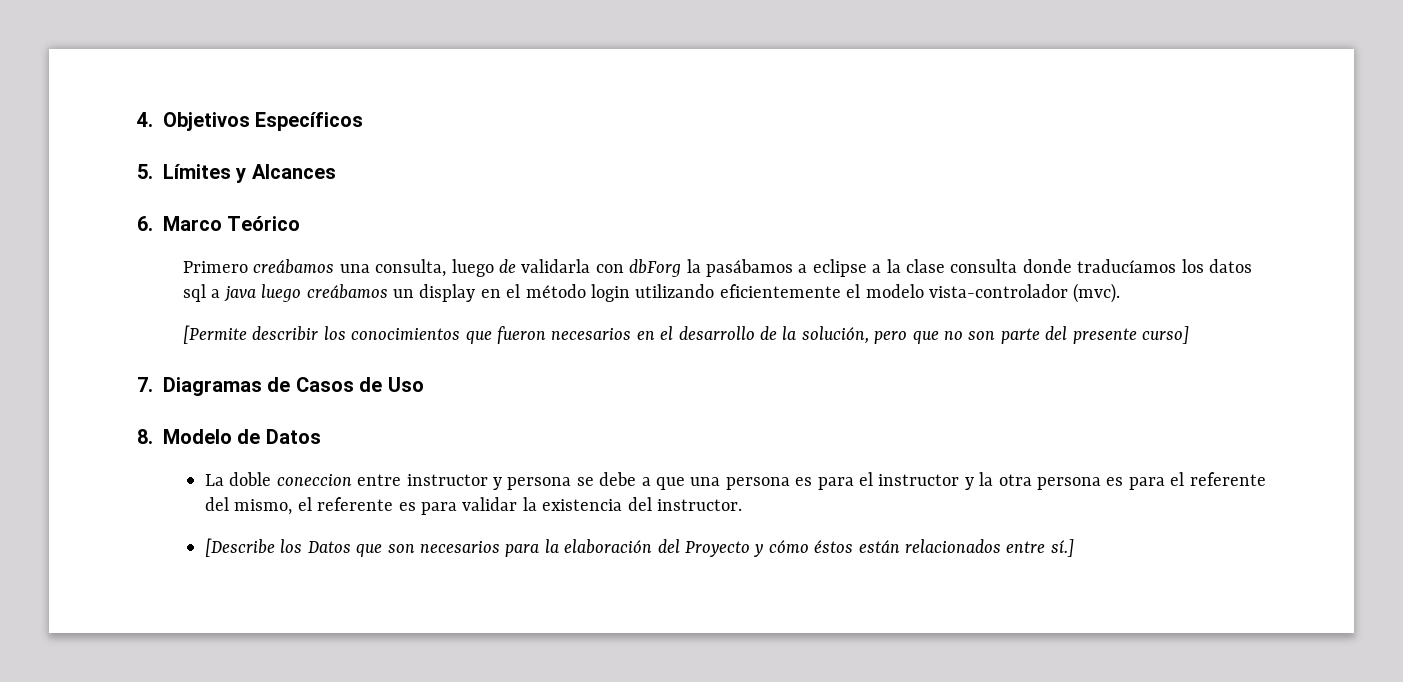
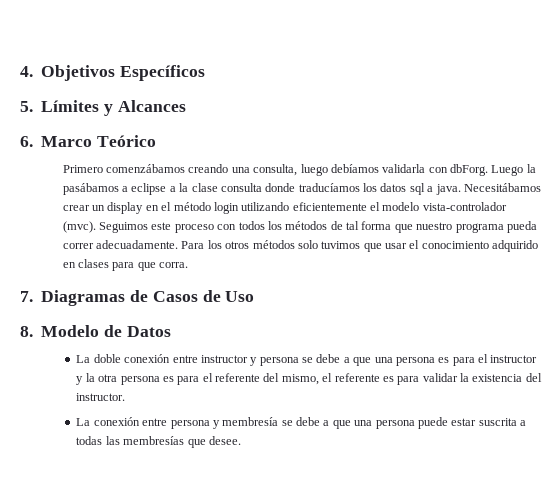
- Primero creábamos una consulta, luego de validarla con dbForg la pasábamos a eclipse a la clase consulta donde traducíamos los datos sql a java luego creábamos un display en el método login utilizando eficientemente el modelo vista-controlador (mvc).
- [Permite describir los conocimientos que fueron necesarios en el desarrollo de la solución, pero que no son parte del presente curso]
+ Primero comenzábamos creando una consulta, luego debíamos validarla con dbForg. Luego la pasábamos a eclipse a la clase consulta donde traducíamos los datos sql a java. Necesitábamos crear un display en el método login utilizando eficientemente el modelo vista-controlador (mvc). Seguimos este proceso con todos los métodos de tal forma que nuestro programa pueda correr adecuadamente. Para los otros métodos solo tuvimos que usar el conocimiento adquirido en clases para que corra.
- La doble coneccion entre instructor y persona se debe a que una persona es para el instructor y la otra persona es para el referente del mismo, el referente es para validar la existencia del instructor.
+ La doble conexión entre instructor y persona se debe a que una persona es para el instructor y la otra persona es para el referente del mismo, el referente es para validar la existencia del instructor.
- [Describe los Datos que son necesarios para la elaboración del Proyecto y cómo éstos están relacionados entre sí.]
+ La conexión entre persona y membresía se debe a que una persona puede estar suscrita a todas las membresías que desee.

